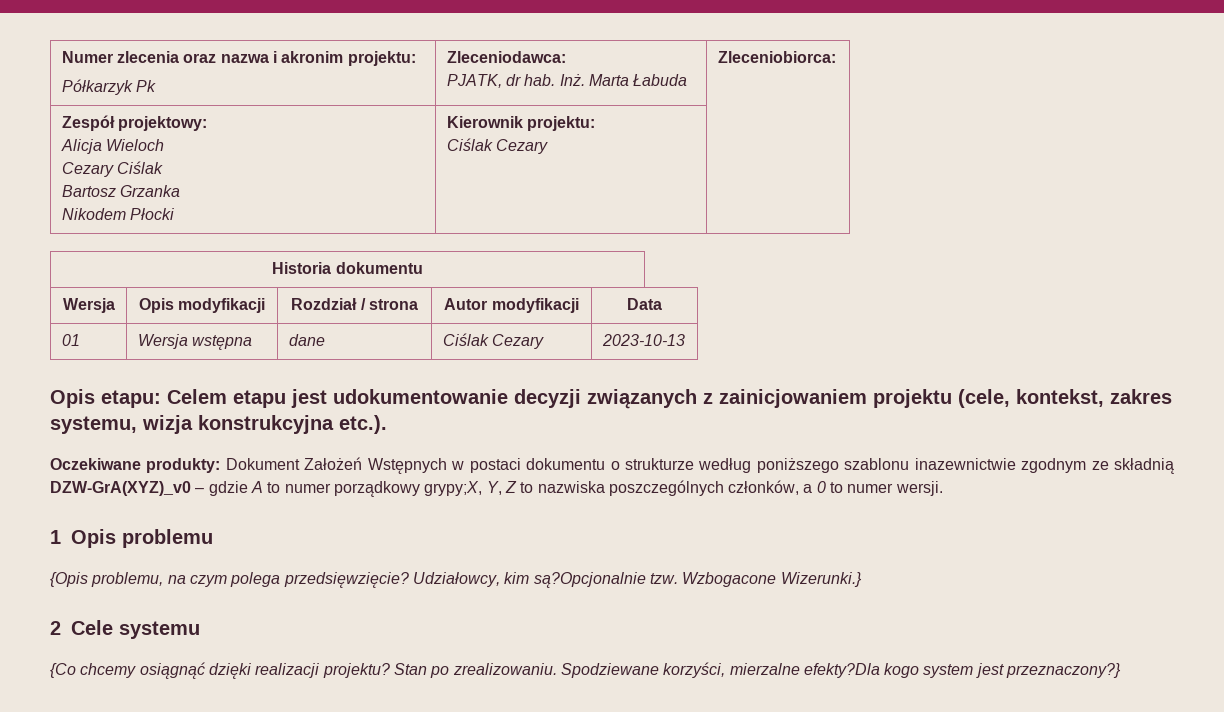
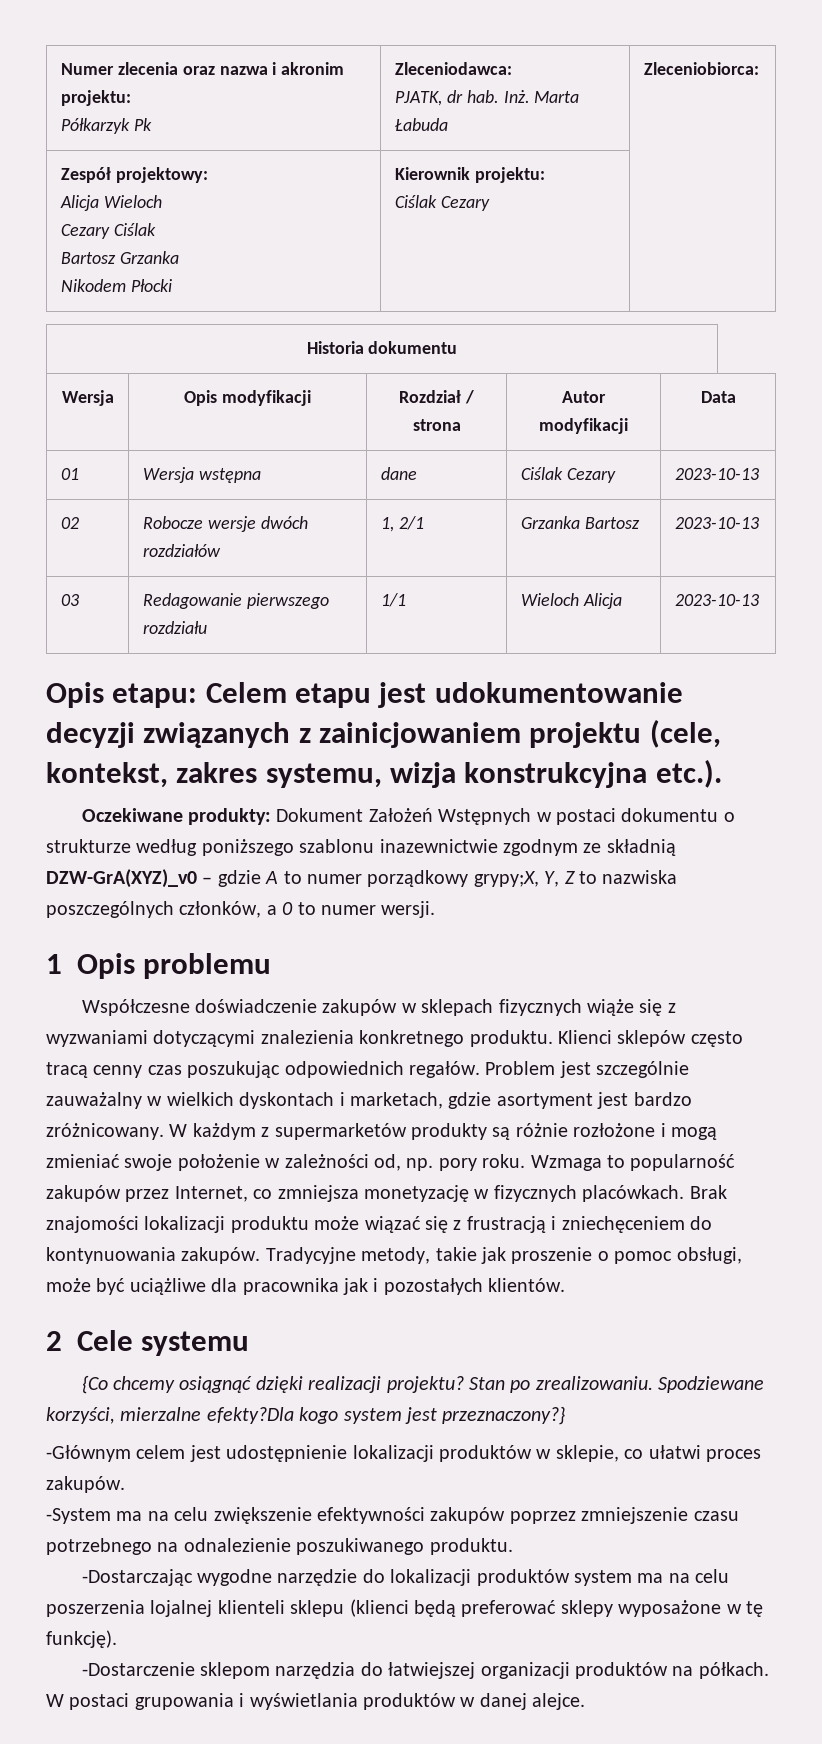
+ 02 | Robocze wersje dwóch rozdziałów | 1, 2/1 | Grzanka Bartosz | 2023-10-13
+ 03 | Redagowanie pierwszego rozdziału | 1/1 | Wieloch Alicja | 2023-10-13
- {Opis problemu, na czym polega przedsięwzięcie? Udziałowcy, kim są?Opcjonalnie tzw. Wzbogacone Wizerunki.}
+ Współczesne doświadczenie zakupów w sklepach fizycznych wiąże się z wyzwaniami dotyczącymi znalezienia konkretnego produktu. Klienci sklepów często tracą cenny czas poszukując odpowiednich regałów. Problem jest szczególnie zauważalny w wielkich dyskontach i marketach, gdzie asortyment jest bardzo zróżnicowany. W każdym z supermarketów produkty są różnie rozłożone i mogą zmieniać swoje położenie w zależności od, np. pory roku. Wzmaga to popularność zakupów przez Internet, co zmniejsza monetyzację w fizycznych placówkach. Brak znajomości lokalizacji produktu może wiązać się z frustracją i zniechęceniem do kontynuowania zakupów. Tradycyjne metody, takie jak proszenie o pomoc obsługi, może być uciążliwe dla pracownika jak i pozostałych klientów.
+ -Głównym celem jest udostępnienie lokalizacji produktów w sklepie, co ułatwi proces zakupów.
+ -System ma na celu zwiększenie efektywności zakupów poprzez zmniejszenie czasu potrzebnego na odnalezienie poszukiwanego produktu.
+ -Dostarczając wygodne narzędzie do lokalizacji produktów system ma na celu poszerzenia lojalnej klienteli sklepu (klienci będą preferować sklepy wyposażone w tę funkcję).
+ -Dostarczenie sklepom narzędzia do łatwiejszej organizacji produktów na półkach. W postaci grupowania i wyświetlania produktów w danej alejce.

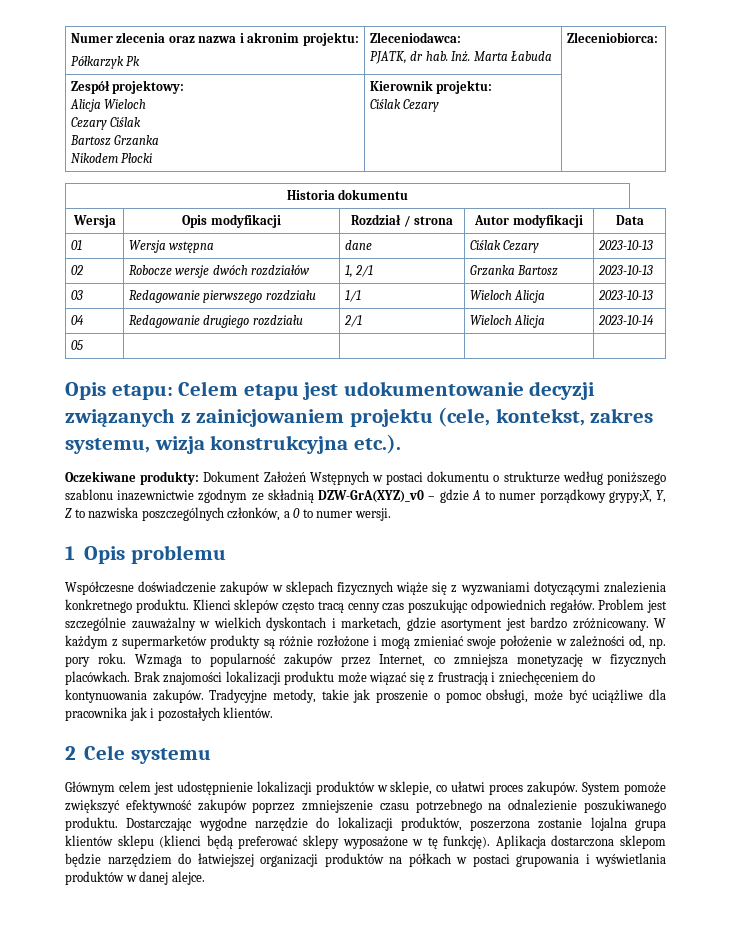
+ 04 | Redagowanie drugiego rozdziału | 2/1 | Wieloch Alicja | 2023-10-14
+ 05 | | | |
- {Co chcemy osiągnąć dzięki realizacji projektu? Stan po zrealizowaniu. Spodziewane korzyści, mierzalne efekty?Dla kogo system jest przeznaczony?}
- -Głównym celem jest udostępnienie lokalizacji produktów w sklepie, co ułatwi proces zakupów.
- -System ma na celu zwiększenie efektywności zakupów poprzez zmniejszenie czasu potrzebnego na odnalezienie poszukiwanego produktu.
- -Dostarczając wygodne narzędzie do lokalizacji produktów system ma na celu poszerzenia lojalnej klienteli sklepu (klienci będą preferować sklepy wyposażone w tę funkcję).
- -Dostarczenie sklepom narzędzia do łatwiejszej organizacji produktów na półkach. W postaci grupowania i wyświetlania produktów w danej alejce.
+ Głównym celem jest udostępnienie lokalizacji produktów w sklepie, co ułatwi proces zakupów. System pomoże zwiększyć efektywność zakupów poprzez zmniejszenie czasu potrzebnego na odnalezienie poszukiwanego produktu. Dostarczając wygodne narzędzie do lokalizacji produktów, poszerzona zostanie lojalna grupa klientów sklepu (klienci będą preferować sklepy wyposażone w tę funkcję). Aplikacja dostarczona sklepom będzie narzędziem do łatwiejszej organizacji produktów na półkach w postaci grupowania i wyświetlania produktów w danej alejce.

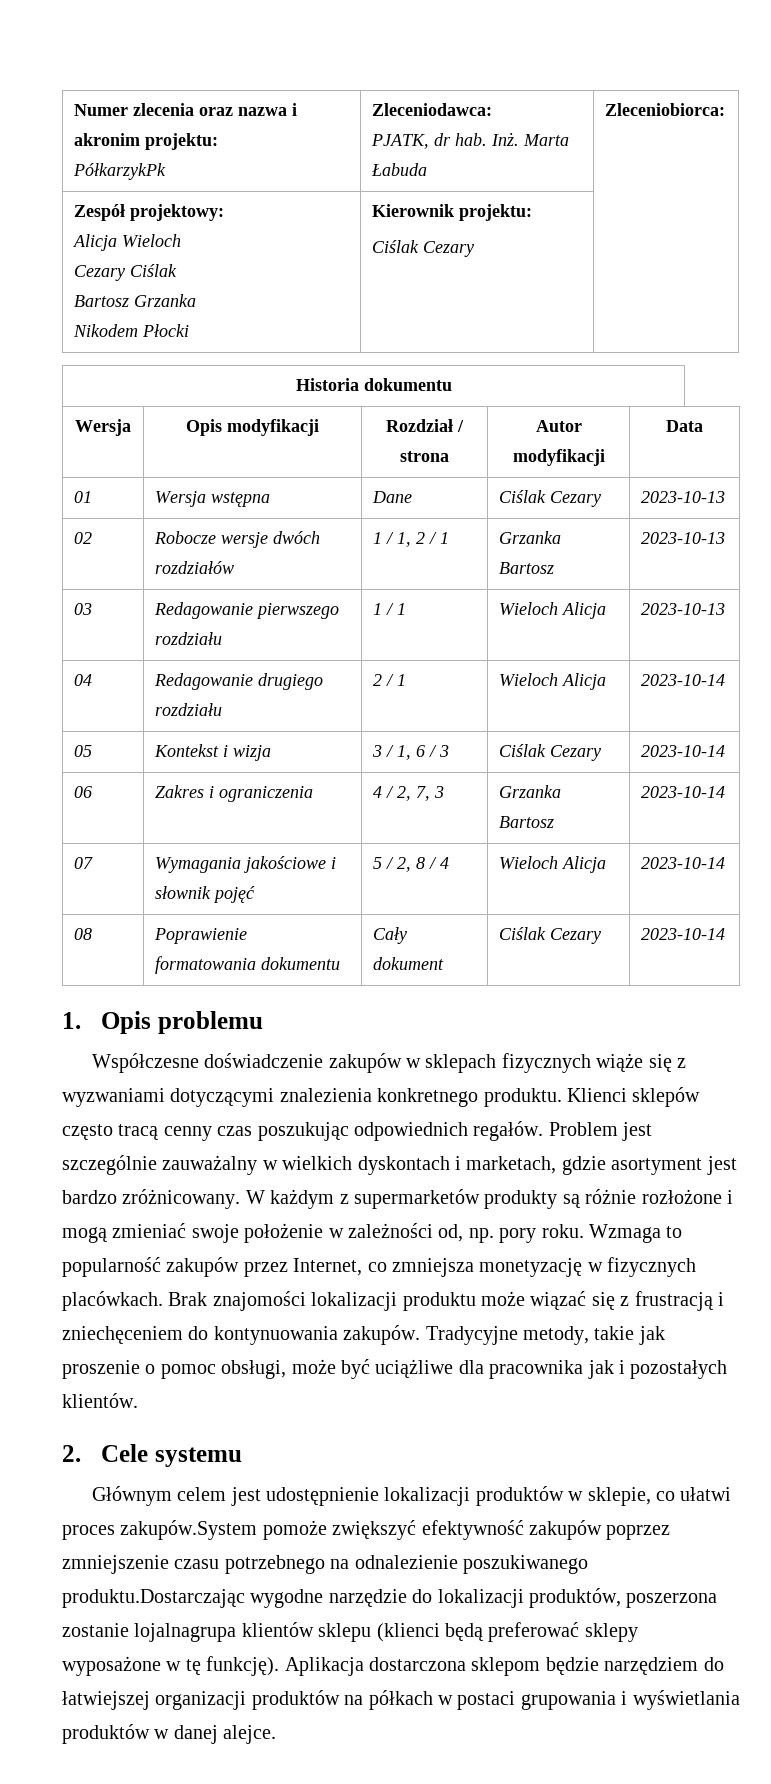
  Numer zlecenia oraz nazwa i akronim projektu:
- Półkarzyk Pk | Zleceniodawca:
+ PółkarzykPk | Zleceniodawca:
- 01 | Wersja wstępna | dane | Ciślak Cezary | 2023-10-13
+ 01 | Wersja wstępna | Dane | Ciślak Cezary | 2023-10-13
- 02 | Robocze wersje dwóch rozdziałów | 1, 2/1 | Grzanka Bartosz | 2023-10-13
+ 02 | Robocze wersje dwóch rozdziałów | 1 / 1, 2 / 1 | Grzanka Bartosz | 2023-10-13
- 03 | Redagowanie pierwszego rozdziału | 1/1 | Wieloch Alicja | 2023-10-13
+ 03 | Redagowanie pierwszego rozdziału | 1 / 1 | Wieloch Alicja | 2023-10-13
- 04 | Redagowanie drugiego rozdziału | 2/1 | Wieloch Alicja | 2023-10-14
+ 04 | Redagowanie drugiego rozdziału | 2 / 1 | Wieloch Alicja | 2023-10-14
- 05 | | | |
- Opis etapu: Celem etapu jest udokumentowanie decyzji związanych z zainicjowaniem projektu (cele, kontekst, zakres systemu, wizja konstrukcyjna etc.).
- Oczekiwane produkty: Dokument Założeń Wstępnych w postaci dokumentu o strukturze według poniższego szablonu inazewnictwie zgodnym ze składnią DZW-GrA(XYZ)_v0 – gdzie A to numer porządkowy grypy;X, Y, Z to nazwiska poszczególnych członków, a 0 to numer wersji.
- 1 Opis problemu
+ 05 | Kontekst i wizja | 3 / 1, 6 / 3 | Ciślak Cezary | 2023-10-14
+ 06 | Zakres i ograniczenia | 4 / 2, 7, 3 | Grzanka Bartosz | 2023-10-14
+ 07 | Wymagania jakościowe i słownik pojęć | 5 / 2, 8 / 4 | Wieloch Alicja | 2023-10-14
+ 08 | Poprawienie formatowania dokumentu | Cały dokument | Ciślak Cezary | 2023-10-14
+ 1. Opis problemu
- 2 Cele systemu
+ 2. Cele systemu
- Głównym celem jest udostępnienie lokalizacji produktów w sklepie, co ułatwi proces zakupów. System pomoże zwiększyć efektywność zakupów poprzez zmniejszenie czasu potrzebnego na odnalezienie poszukiwanego produktu. Dostarczając wygodne narzędzie do lokalizacji produktów, poszerzona zostanie lojalna grupa klientów sklepu (klienci będą preferować sklepy wyposażone w tę funkcję).
+ Głównym celem jest udostępnienie lokalizacji produktów w sklepie, co ułatwi proces zakupów.System pomoże zwiększyć efektywność zakupów poprzez zmniejszenie czasu potrzebnego na odnalezienie poszukiwanego produktu.Dostarczając wygodne narzędzie do lokalizacji produktów, poszerzona zostanie lojalnagrupa klientów sklepu (klienci będą preferować sklepy wyposażone w tę funkcję).

